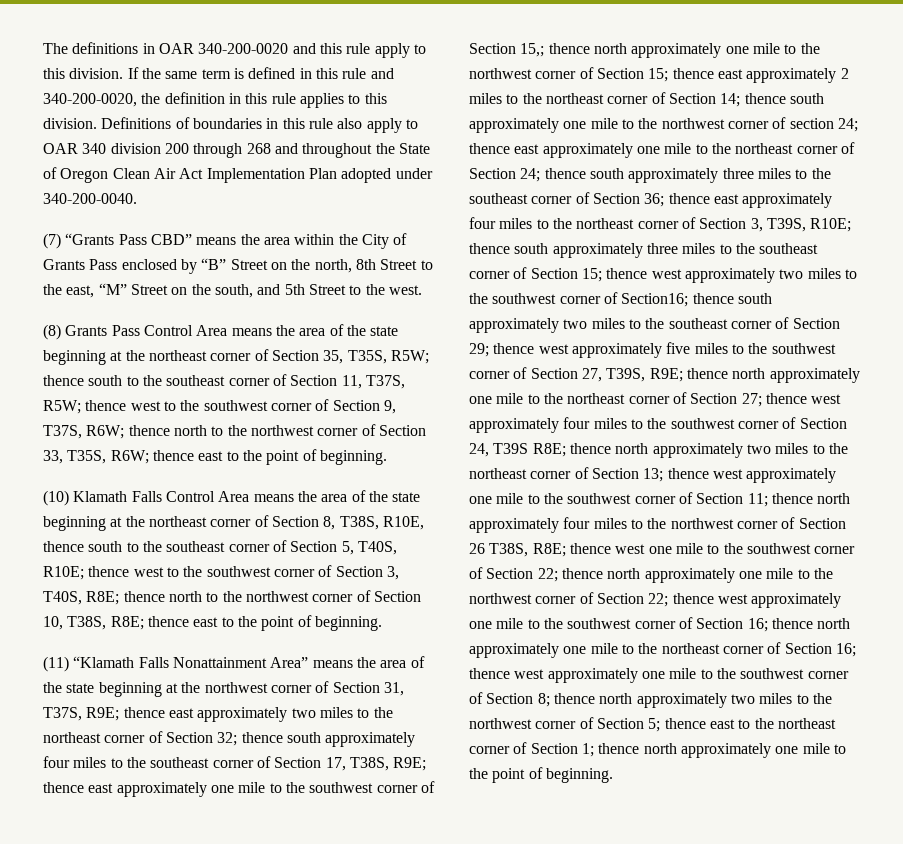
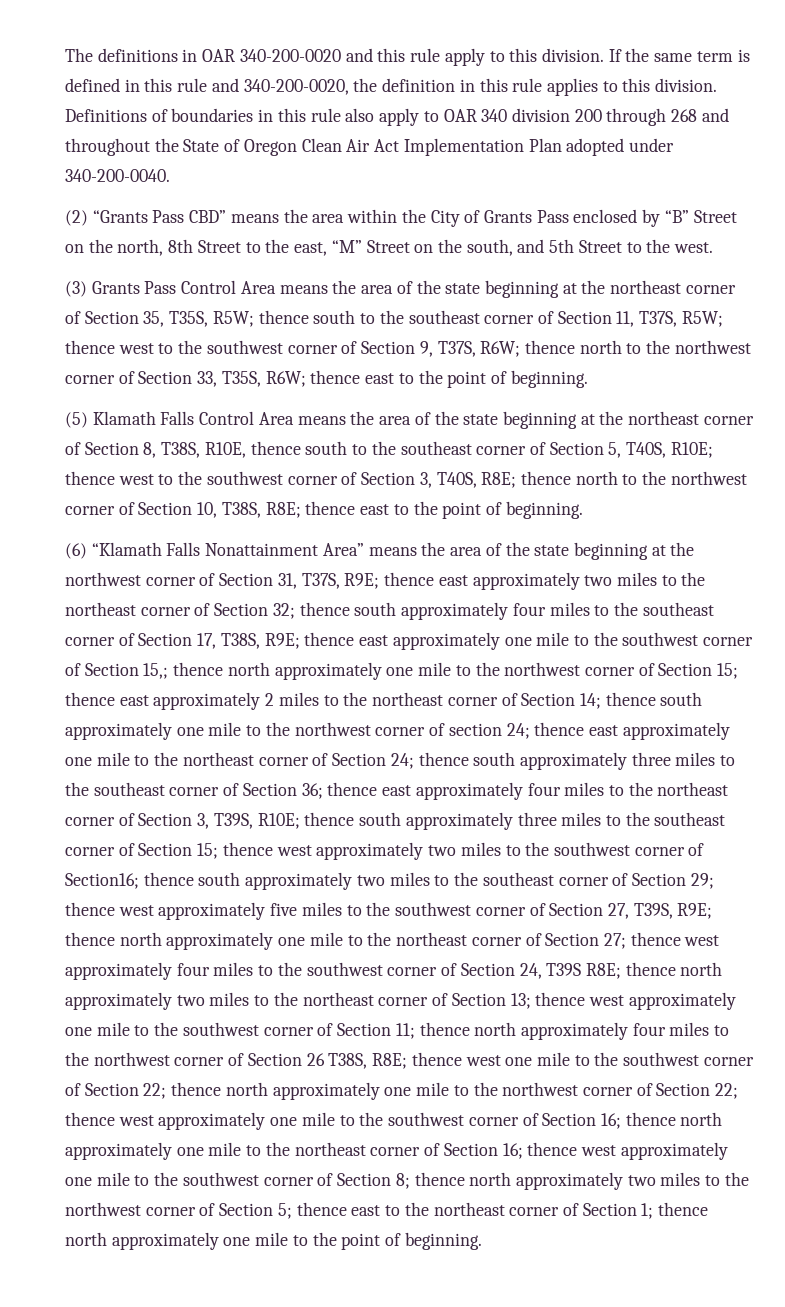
- (7) “Grants Pass CBD” means the area within the City of Grants Pass enclosed by “B” Street on the north, 8th Street to the east, “M” Street on the south, and 5th Street to the west.
+ (2) “Grants Pass CBD” means the area within the City of Grants Pass enclosed by “B” Street on the north, 8th Street to the east, “M” Street on the south, and 5th Street to the west.
- (8) Grants Pass Control Area means the area of the state beginning at the northeast corner of Section 35, T35S, R5W; thence south to the southeast corner of Section 11, T37S, R5W; thence west to the southwest corner of Section 9, T37S, R6W; thence north to the northwest corner of Section 33, T35S, R6W; thence east to the point of beginning.
+ (3) Grants Pass Control Area means the area of the state beginning at the northeast corner of Section 35, T35S, R5W; thence south to the southeast corner of Section 11, T37S, R5W; thence west to the southwest corner of Section 9, T37S, R6W; thence north to the northwest corner of Section 33, T35S, R6W; thence east to the point of beginning.
- (10) Klamath Falls Control Area means the area of the state beginning at the northeast corner of Section 8, T38S, R10E, thence south to the southeast corner of Section 5, T40S, R10E; thence west to the southwest corner of Section 3, T40S, R8E; thence north to the northwest corner of Section 10, T38S, R8E; thence east to the point of beginning.
+ (5) Klamath Falls Control Area means the area of the state beginning at the northeast corner of Section 8, T38S, R10E, thence south to the southeast corner of Section 5, T40S, R10E; thence west to the southwest corner of Section 3, T40S, R8E; thence north to the northwest corner of Section 10, T38S, R8E; thence east to the point of beginning.
- (11) “Klamath Falls Nonattainment Area” means the area of the state beginning at the northwest corner of Section 31, T37S, R9E;
+ (6) “Klamath Falls Nonattainment Area” means the area of the state beginning at the northwest corner of Section 31, T37S, R9E;

